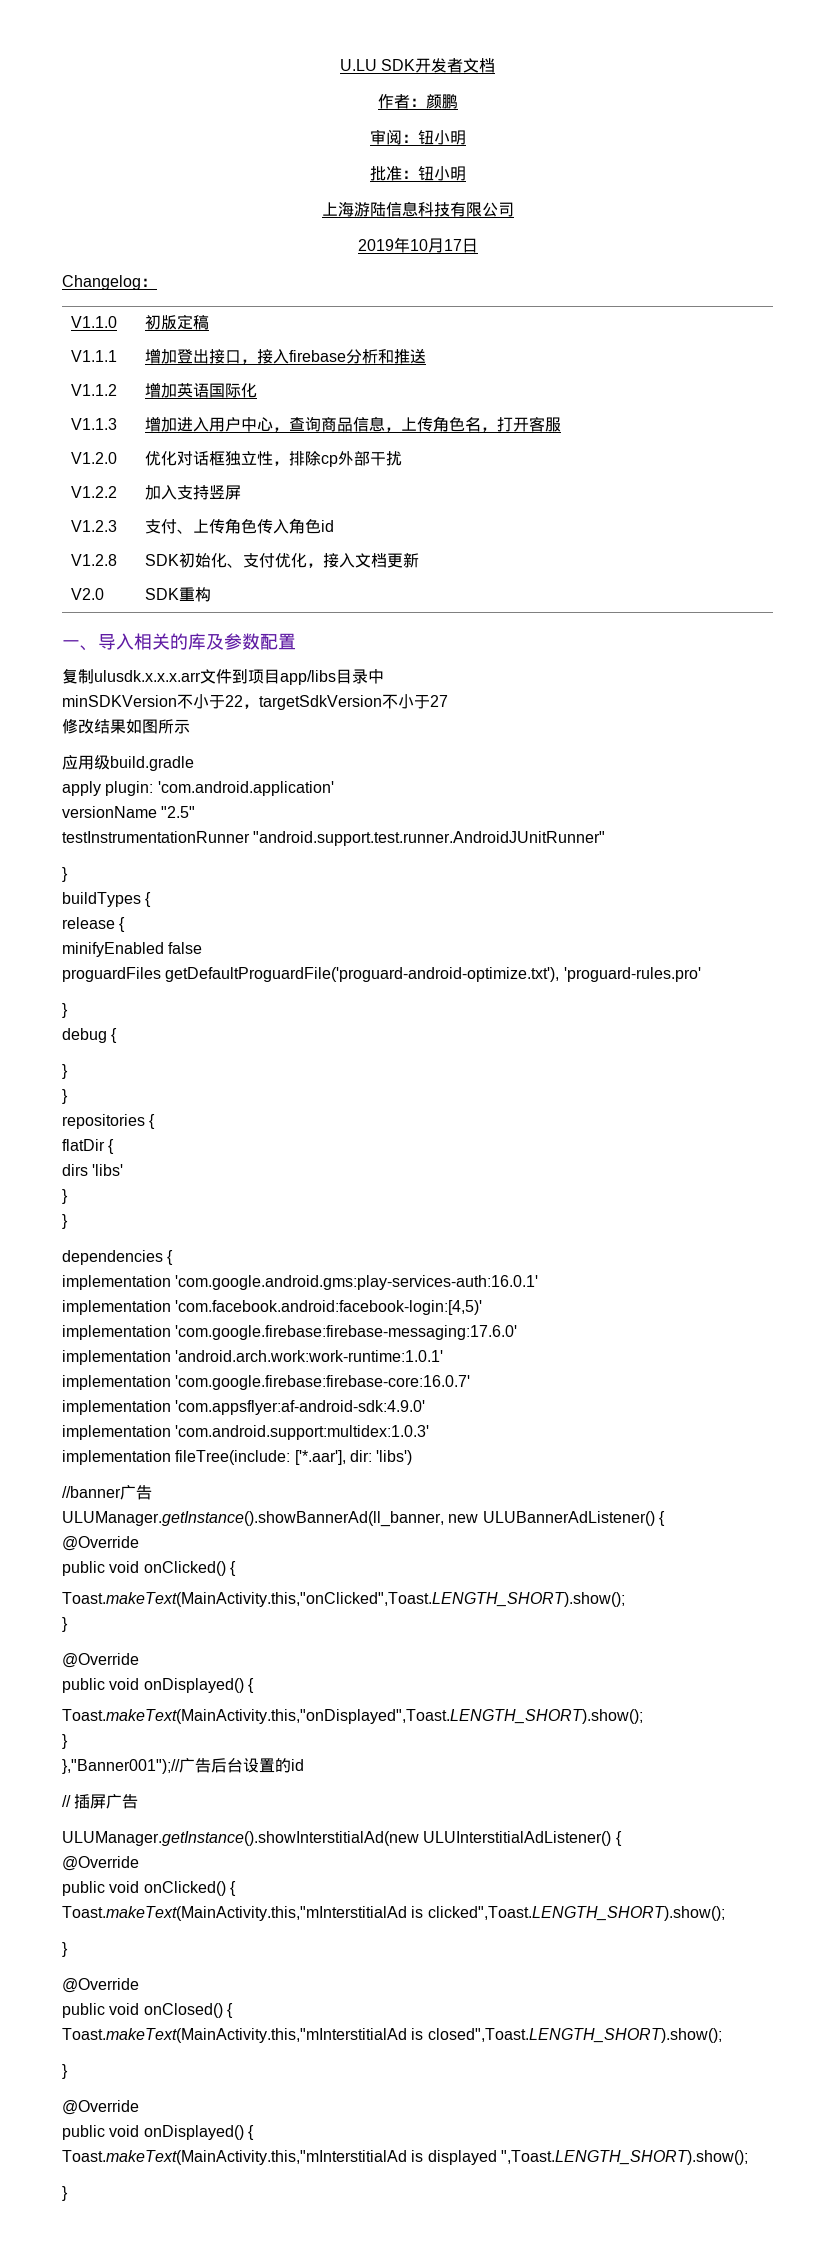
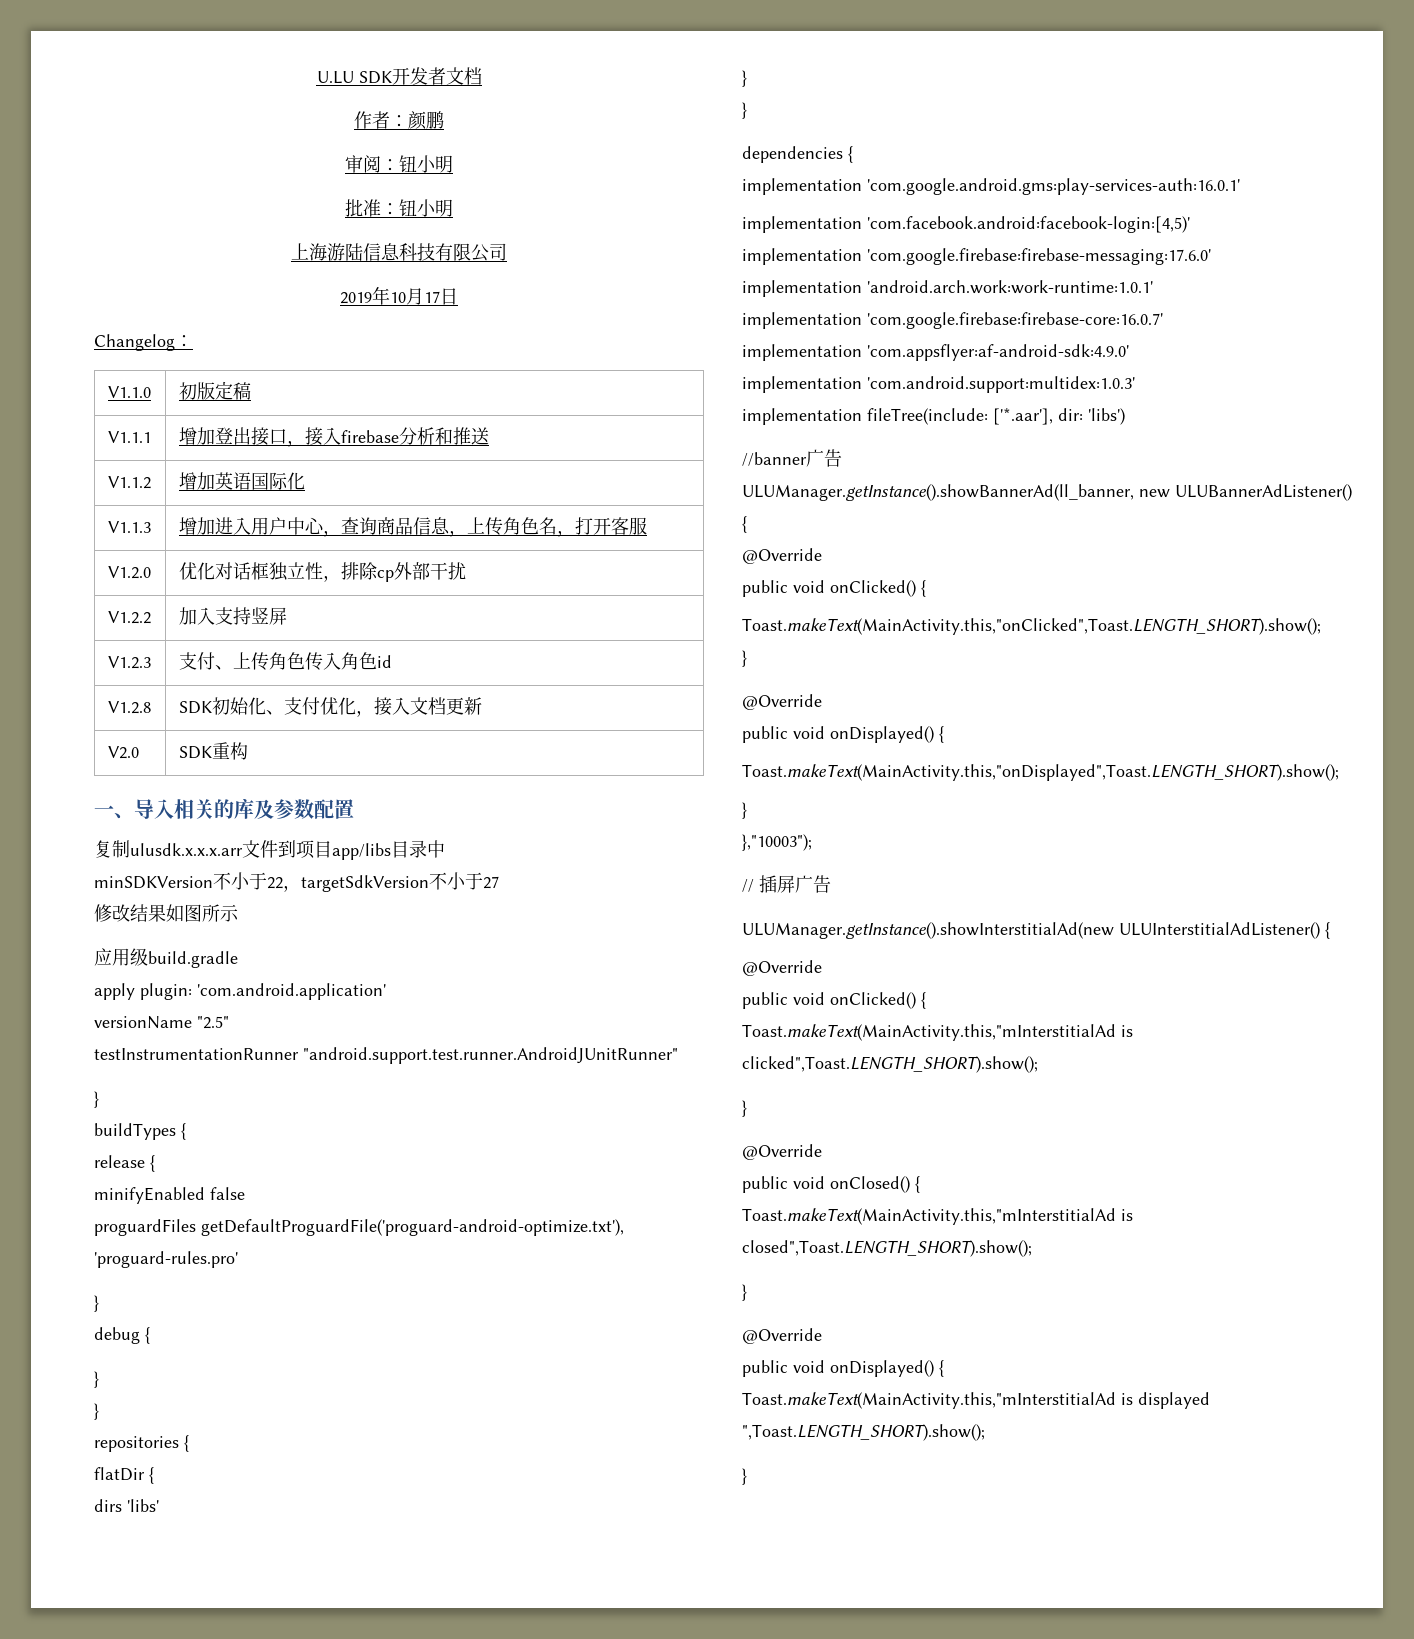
- },"Banner001");//广告后台设置的id
+ },"10003");

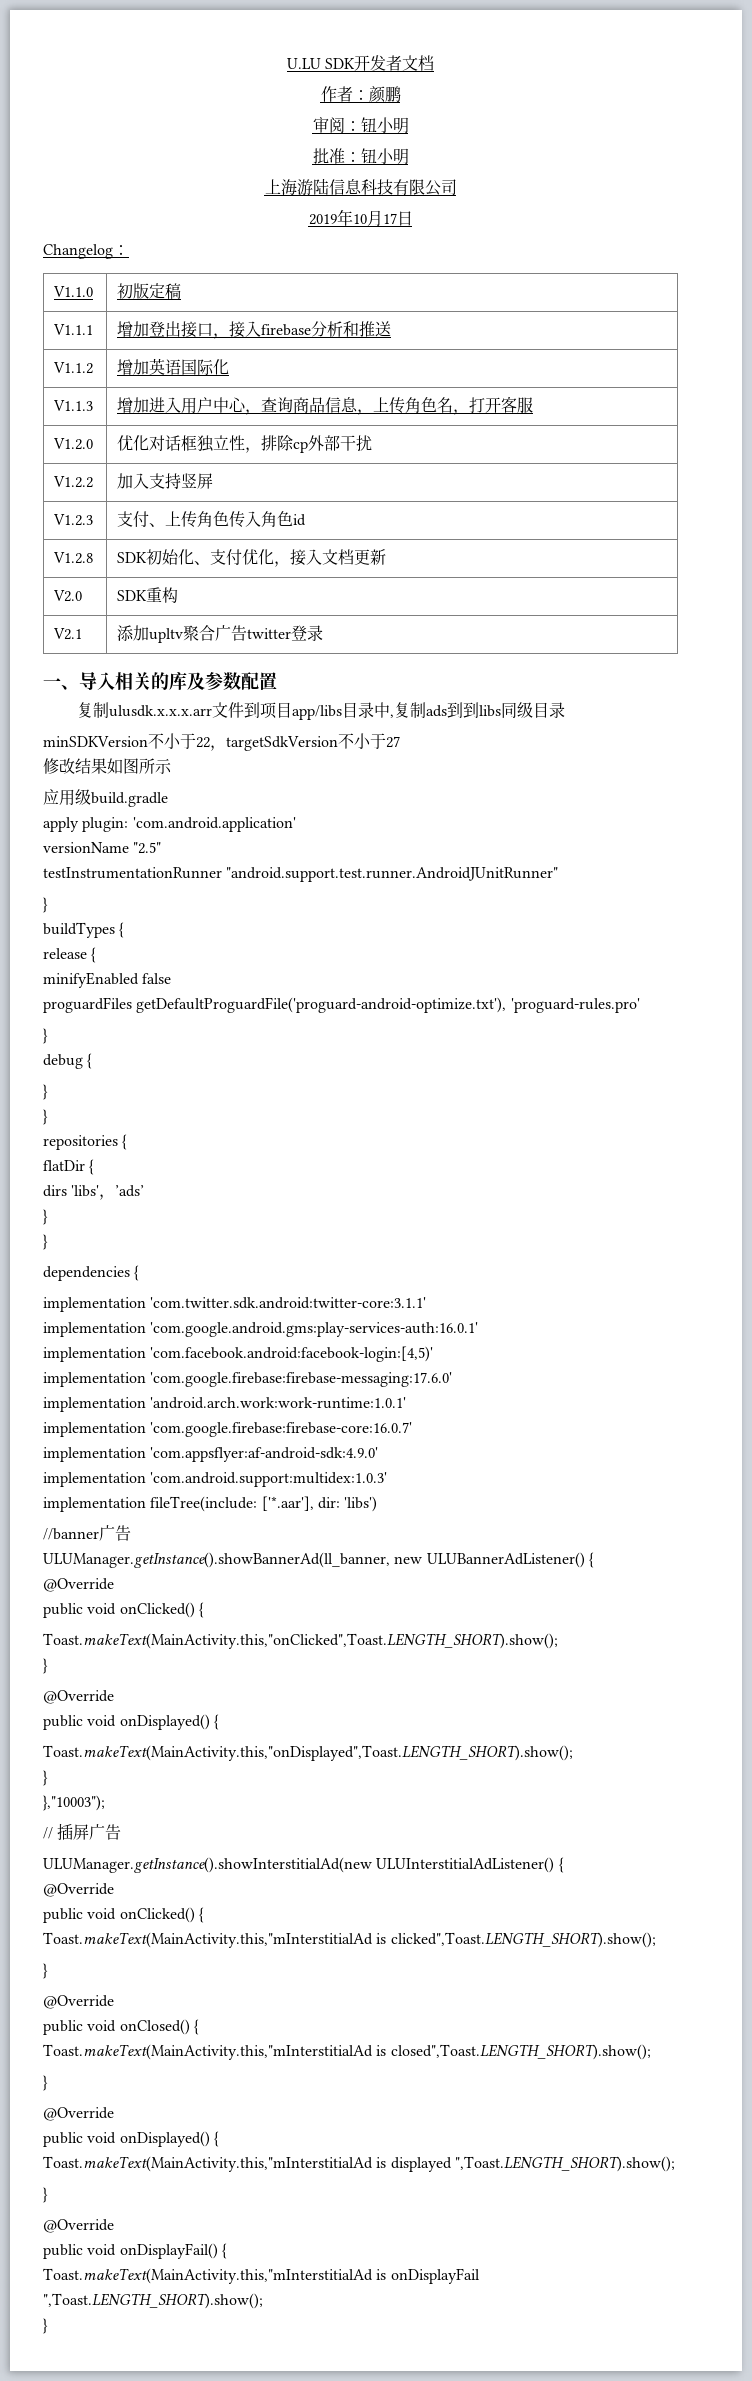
+ V2.1 | 添加upltv聚合广告twitter登录
- 复制ulusdk.x.x.x.arr文件到项目app/libs目录中
+ 复制ulusdk.x.x.x.arr文件到项目app/libs目录中,复制ads到到libs同级目录
- dirs 'libs'
+ dirs 'libs'，’ads’
+ implementation 'com.twitter.sdk.android:twitter-core:3.1.1'
  Toast.makeText(MainActivity.this,"mInterstitialAd is displayed ",Toast.LENGTH_SHORT).show();
+ }
+ @Override
+ public void onDisplayFail() {
+ Toast.makeText(MainActivity.this,"mInterstitialAd is onDisplayFail ",Toast.LENGTH_SHORT).show();

